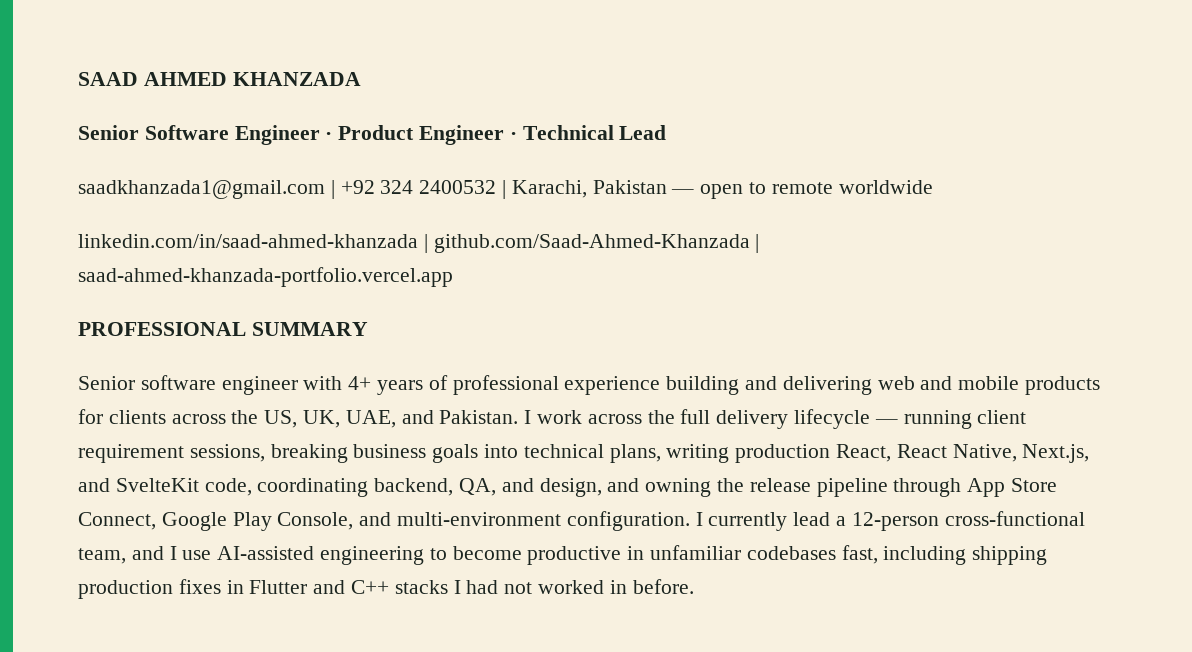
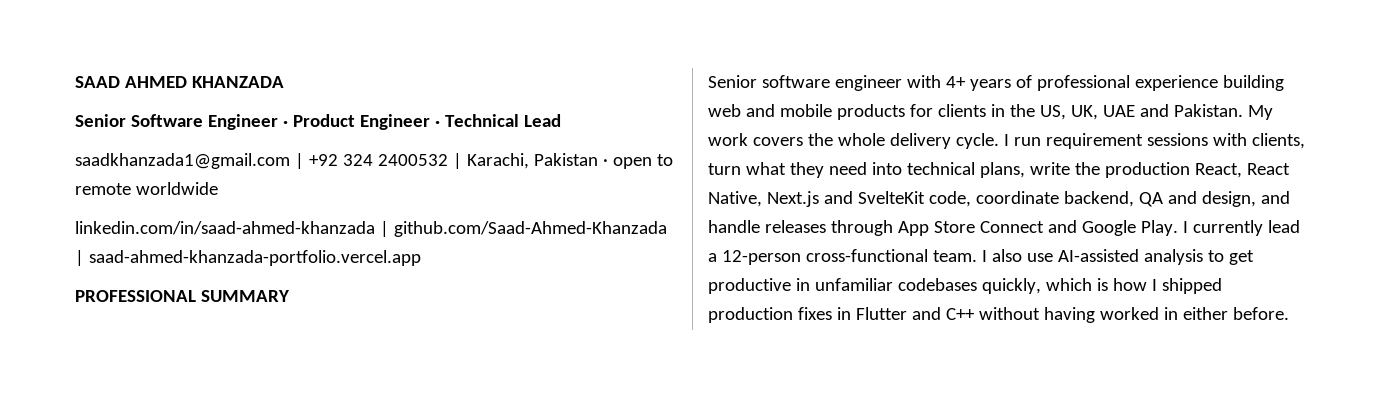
- saadkhanzada1@gmail.com | +92 324 2400532 | Karachi, Pakistan — open to remote worldwide
+ saadkhanzada1@gmail.com | +92 324 2400532 | Karachi, Pakistan · open to remote worldwide
- Senior software engineer with 4+ years of professional experience building and delivering web and mobile products for clients across the US, UK, UAE, and Pakistan.
+ Senior software engineer with 4+ years of professional experience building web and mobile products for clients in the US, UK, UAE and Pakistan.
- I work across the full delivery lifecycle — running client requirement sessions, breaking business goals into technical plans, writing production React, React Native, Next.js, and SvelteKit code, coordinating backend, QA, and design, and owning the release pipeline through App Store Connect, Google Play Console, and multi-environment configuration.
+ My work covers the whole delivery cycle. I run requirement sessions with clients, turn what they need into technical plans, write the production React, React Native, Next.js and SvelteKit code, coordinate backend, QA and design, and handle releases through App Store Connect and Google Play.
- I currently lead a 12-person cross-functional team, and I use AI-assisted engineering to become productive in unfamiliar codebases fast, including shipping production fixes in Flutter and C++ stacks I had not worked in before.
+ I currently lead a 12-person cross-functional team. I also use AI-assisted analysis to get productive in unfamiliar codebases quickly, which is how I shipped production fixes in Flutter and C++ without having worked in either before.

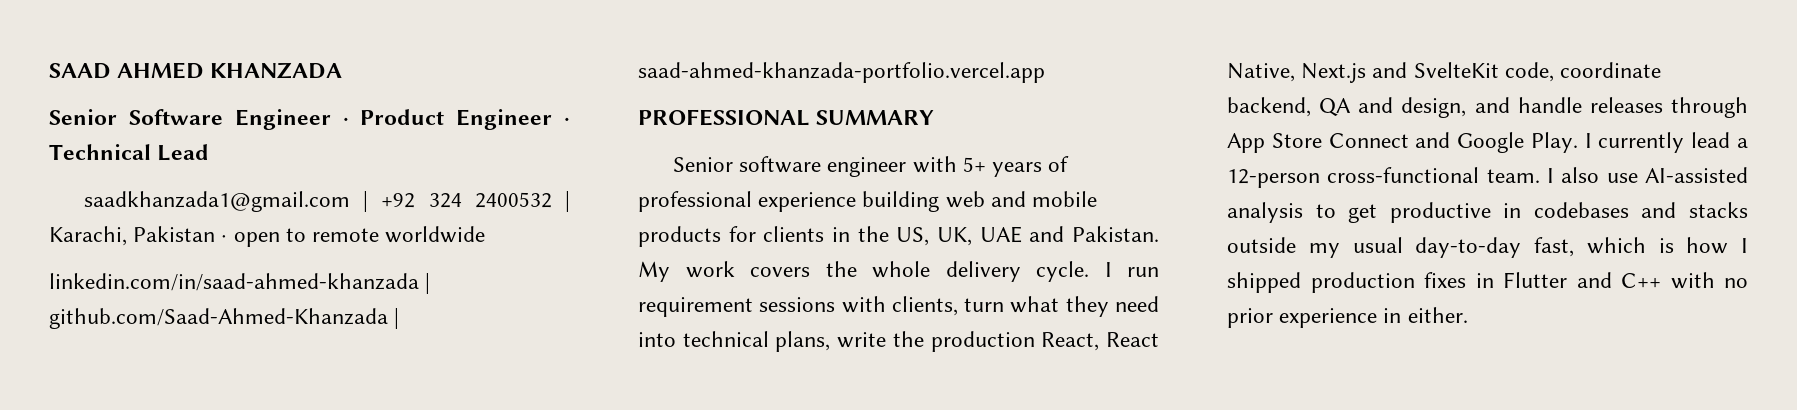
- Senior software engineer with 4+ years of professional experience building web and mobile products for clients in the US, UK, UAE and Pakistan.
+ Senior software engineer with 5+ years of professional experience building web and mobile products for clients in the US, UK, UAE and Pakistan.
- I also use AI-assisted analysis to get productive in unfamiliar codebases quickly, which is how I shipped production fixes in Flutter and C++ without having worked in either before.
+ I also use AI-assisted analysis to get productive in codebases and stacks outside my usual day-to-day fast, which is how I shipped production fixes in Flutter and C++ with no prior experience in either.

